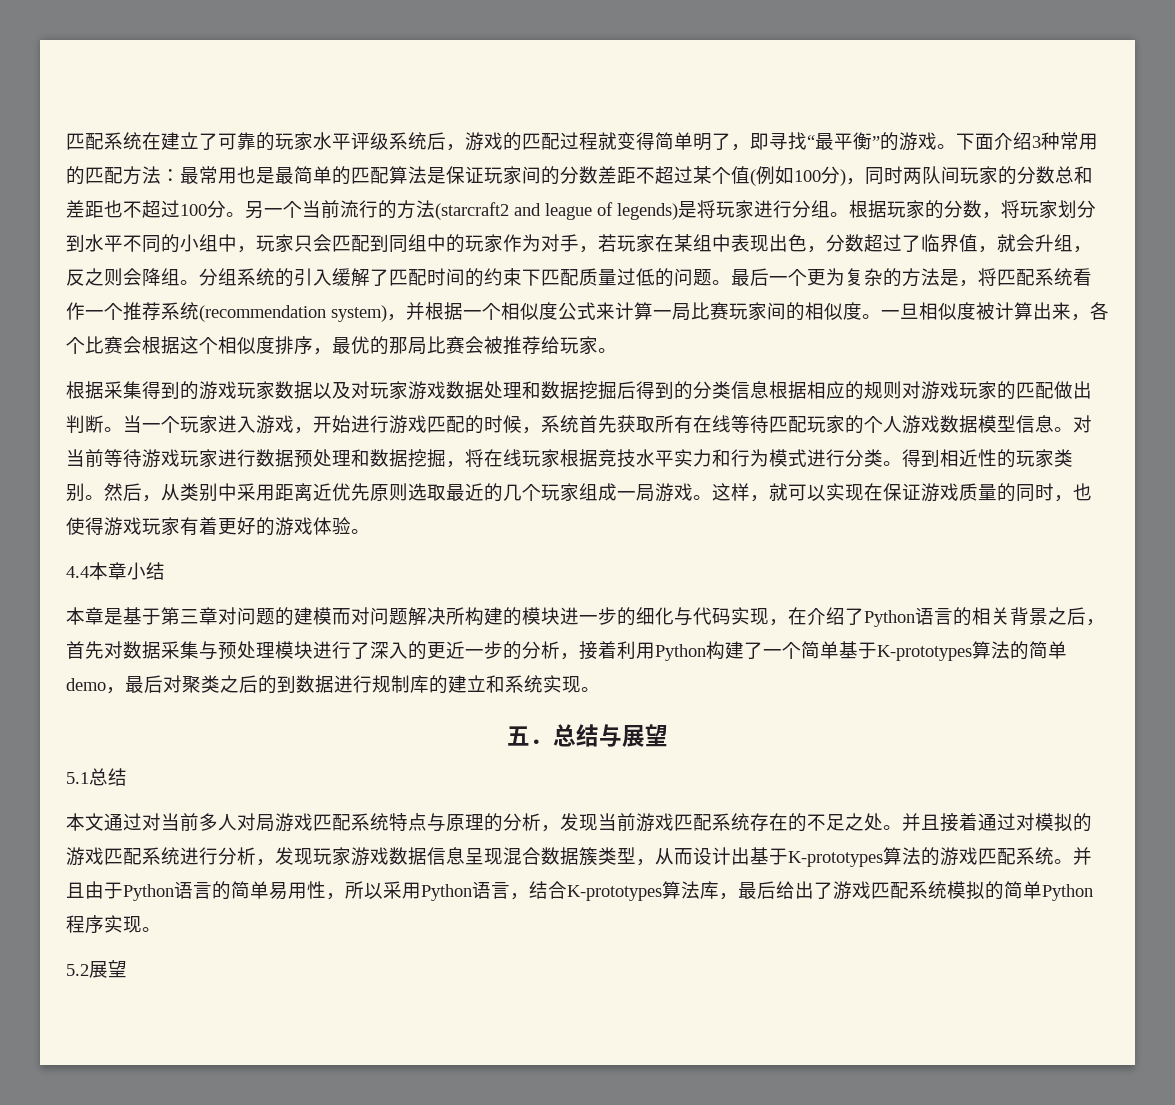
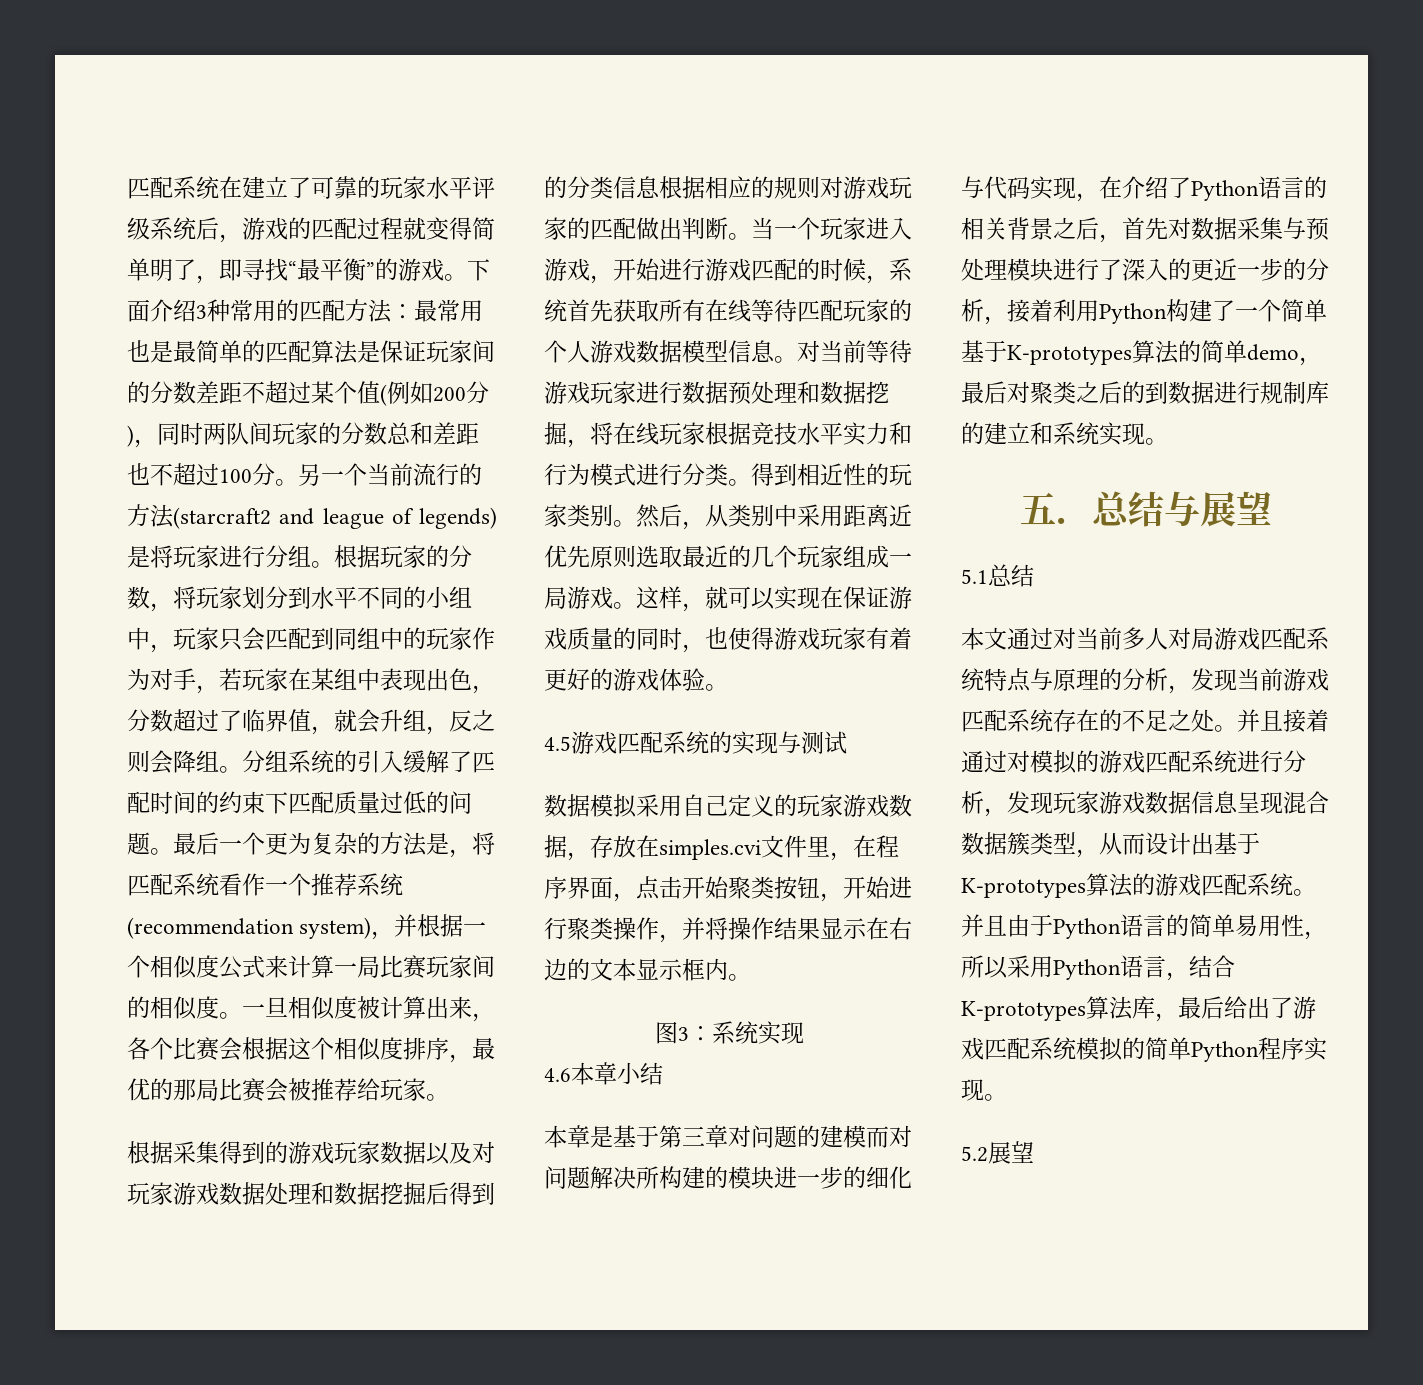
- 下面介绍3种常用的匹配方法：最常用也是最简单的匹配算法是保证玩家间的分数差距不超过某个值(例如100分)，同时两队间玩家的分数总和差距也不超过100分。
+ 下面介绍3种常用的匹配方法：最常用也是最简单的匹配算法是保证玩家间的分数差距不超过某个值(例如200分)，同时两队间玩家的分数总和差距也不超过100分。
- 4.4本章小结
+ 4.5游戏匹配系统的实现与测试
+ 数据模拟采用自己定义的玩家游戏数据，存放在simples.cvi文件里，在程序界面，点击开始聚类按钮，开始进行聚类操作，并将操作结果显示在右边的文本显示框内。
+ 图3：系统实现
+ 4.6本章小结

